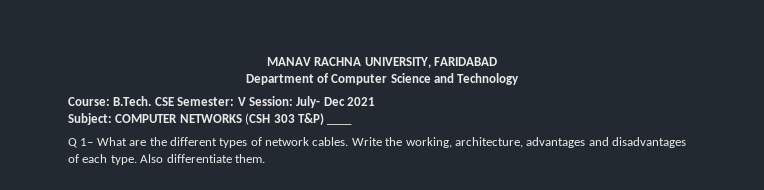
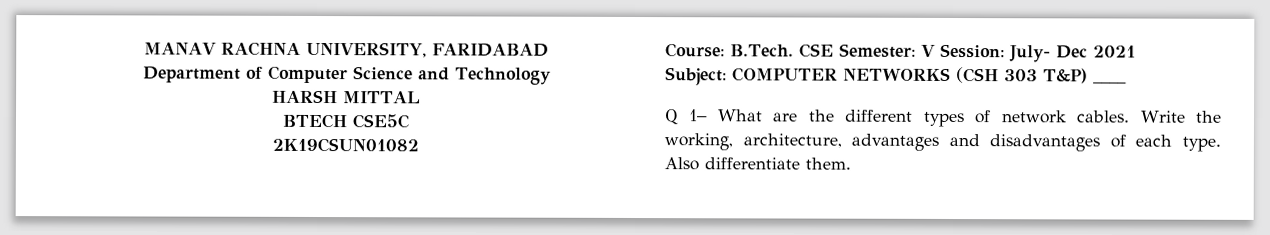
+ HARSH MITTAL
+ BTECH CSE5C
+ 2K19CSUN01082

